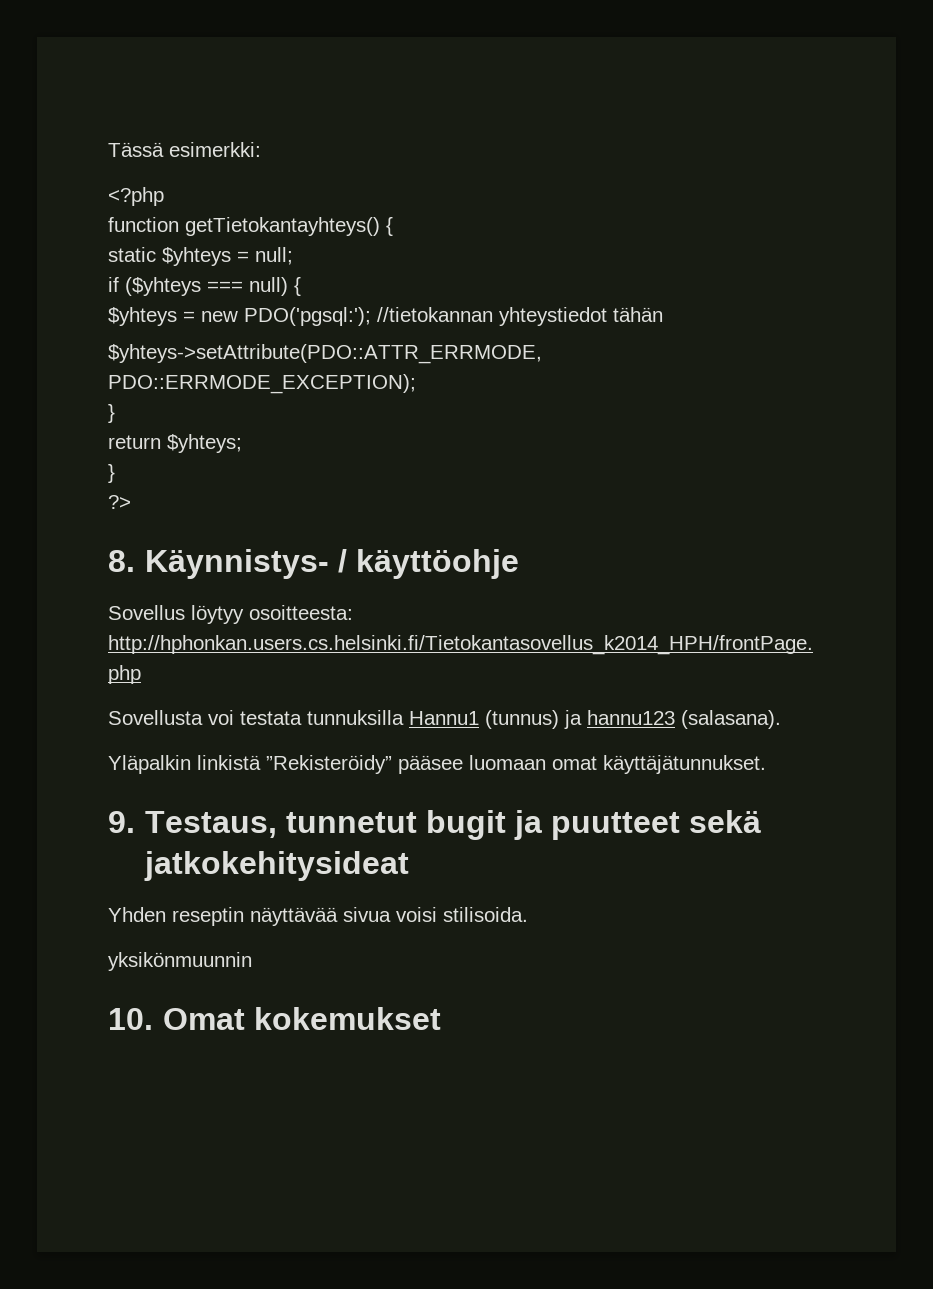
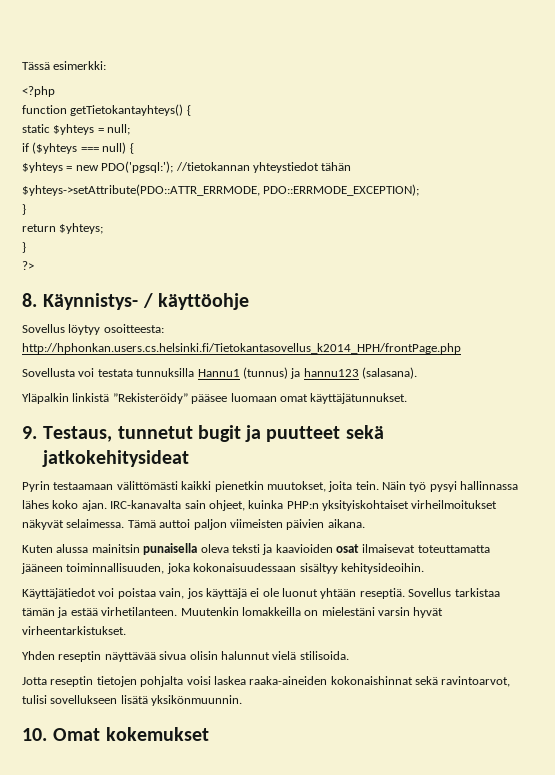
- Yhden reseptin näyttävää sivua voisi stilisoida.
- yksikönmuunnin
+ Pyrin testaamaan välittömästi kaikki pienetkin muutokset, joita tein. Näin työ pysyi hallinnassa lähes koko ajan. IRC-kanavalta sain ohjeet, kuinka PHP:n yksityiskohtaiset virheilmoitukset näkyvät selaimessa. Tämä auttoi paljon viimeisten päivien aikana.
+ Kuten alussa mainitsin punaisella oleva teksti ja kaavioiden osat ilmaisevat toteuttamatta jääneen toiminnallisuuden, joka kokonaisuudessaan sisältyy kehitysideoihin.
+ Käyttäjätiedot voi poistaa vain, jos käyttäjä ei ole luonut yhtään reseptiä. Sovellus tarkistaa tämän ja estää virhetilanteen. Muutenkin lomakkeilla on mielestäni varsin hyvät virheentarkistukset.
+ Yhden reseptin näyttävää sivua olisin halunnut vielä stilisoida.
+ Jotta reseptin tietojen pohjalta voisi laskea raaka-aineiden kokonaishinnat sekä ravintoarvot, tulisi sovellukseen lisätä yksikönmuunnin.

